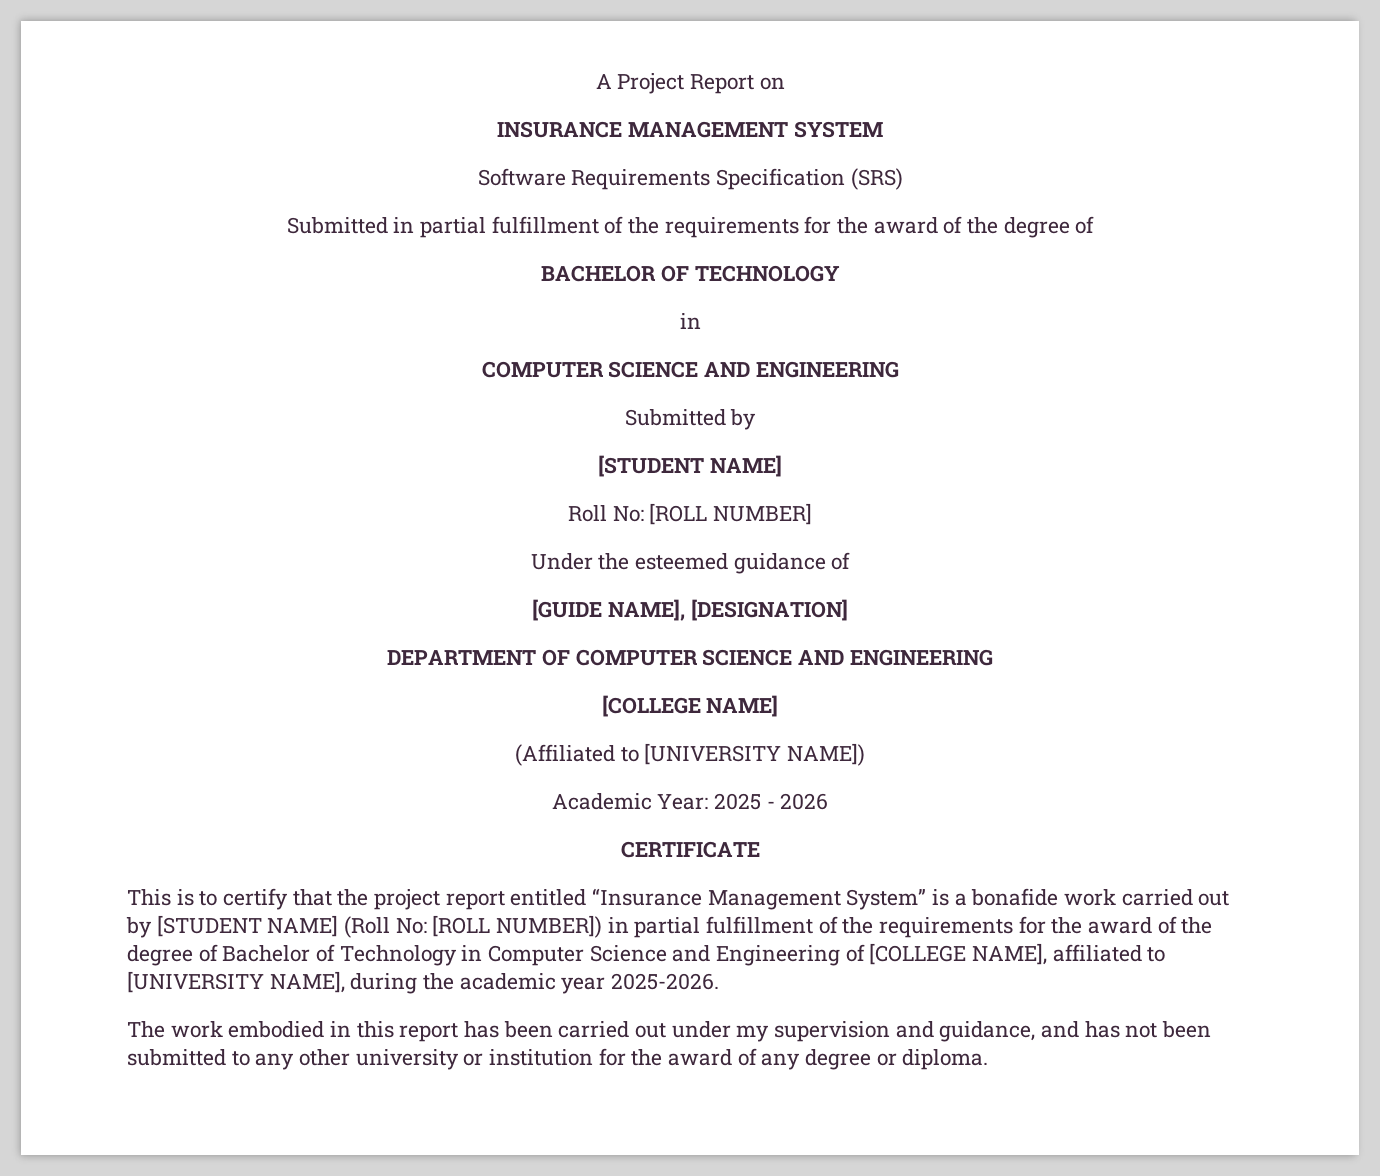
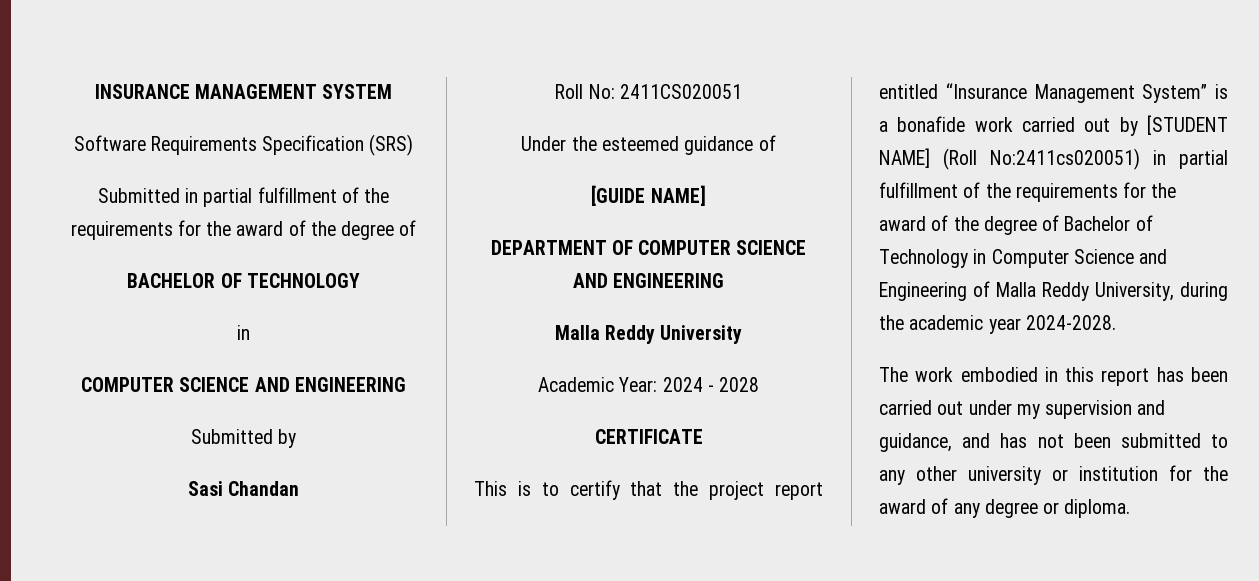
- A Project Report on
  Submitted by
- [STUDENT NAME]
+ Sasi Chandan
- Roll No: [ROLL NUMBER]
+ Roll No: 2411CS020051
- [GUIDE NAME], [DESIGNATION]
+ [GUIDE NAME]
- [COLLEGE NAME]
- (Affiliated to [UNIVERSITY NAME])
+ Malla Reddy University
- Academic Year: 2025 - 2026
+ Academic Year: 2024 - 2028
- This is to certify that the project report entitled “Insurance Management System” is a bonafide work carried out by [STUDENT NAME] (Roll No: [ROLL NUMBER]) in partial fulfillment of the requirements for the award of the degree of Bachelor of Technology in Computer Science and Engineering of [COLLEGE NAME], affiliated to [UNIVERSITY NAME], during the academic year 2025-2026.
+ This is to certify that the project report entitled “Insurance Management System” is a bonafide work carried out by [STUDENT NAME] (Roll No:2411cs020051) in partial fulfillment of the requirements for the award of the degree of Bachelor of Technology in Computer Science and Engineering of Malla Reddy University, during the academic year 2024-2028.

